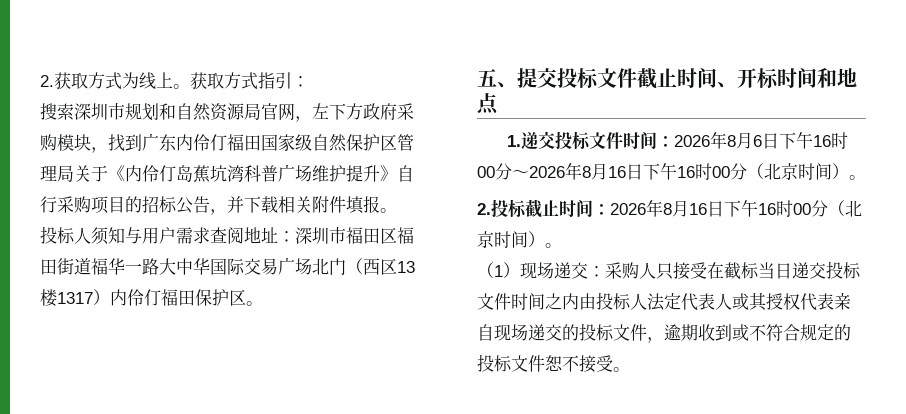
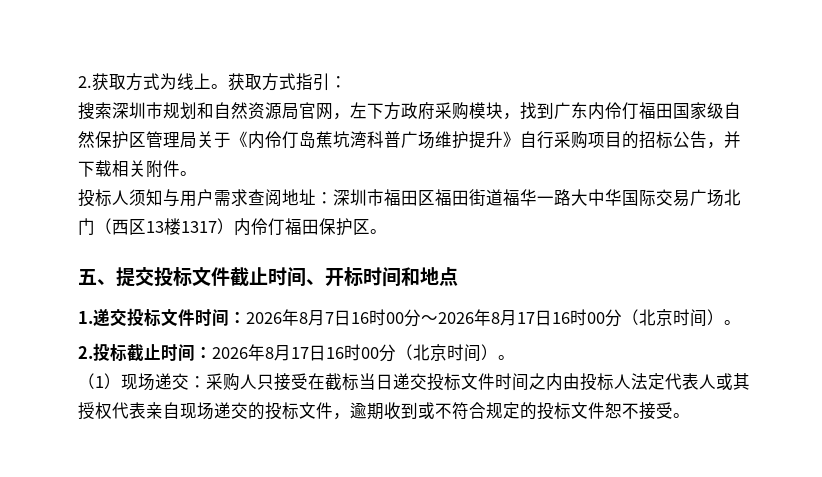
- 搜索深圳市规划和自然资源局官网，左下方政府采购模块，找到广东内伶仃福田国家级自然保护区管理局关于《内伶仃岛蕉坑湾科普广场维护提升》自行采购项目的招标公告，并下载相关附件填报。
+ 搜索深圳市规划和自然资源局官网，左下方政府采购模块，找到广东内伶仃福田国家级自然保护区管理局关于《内伶仃岛蕉坑湾科普广场维护提升》自行采购项目的招标公告，并下载相关附件。
- 1.递交投标文件时间：2026年8月6日下午16时00分～2026年8月16日下午16时00分（北京时间）。
+ 1.递交投标文件时间：2026年8月7日16时00分～2026年8月17日16时00分（北京时间）。
- 2.投标截止时间：2026年8月16日下午16时00分（北京时间）。
+ 2.投标截止时间：2026年8月17日16时00分（北京时间）。

